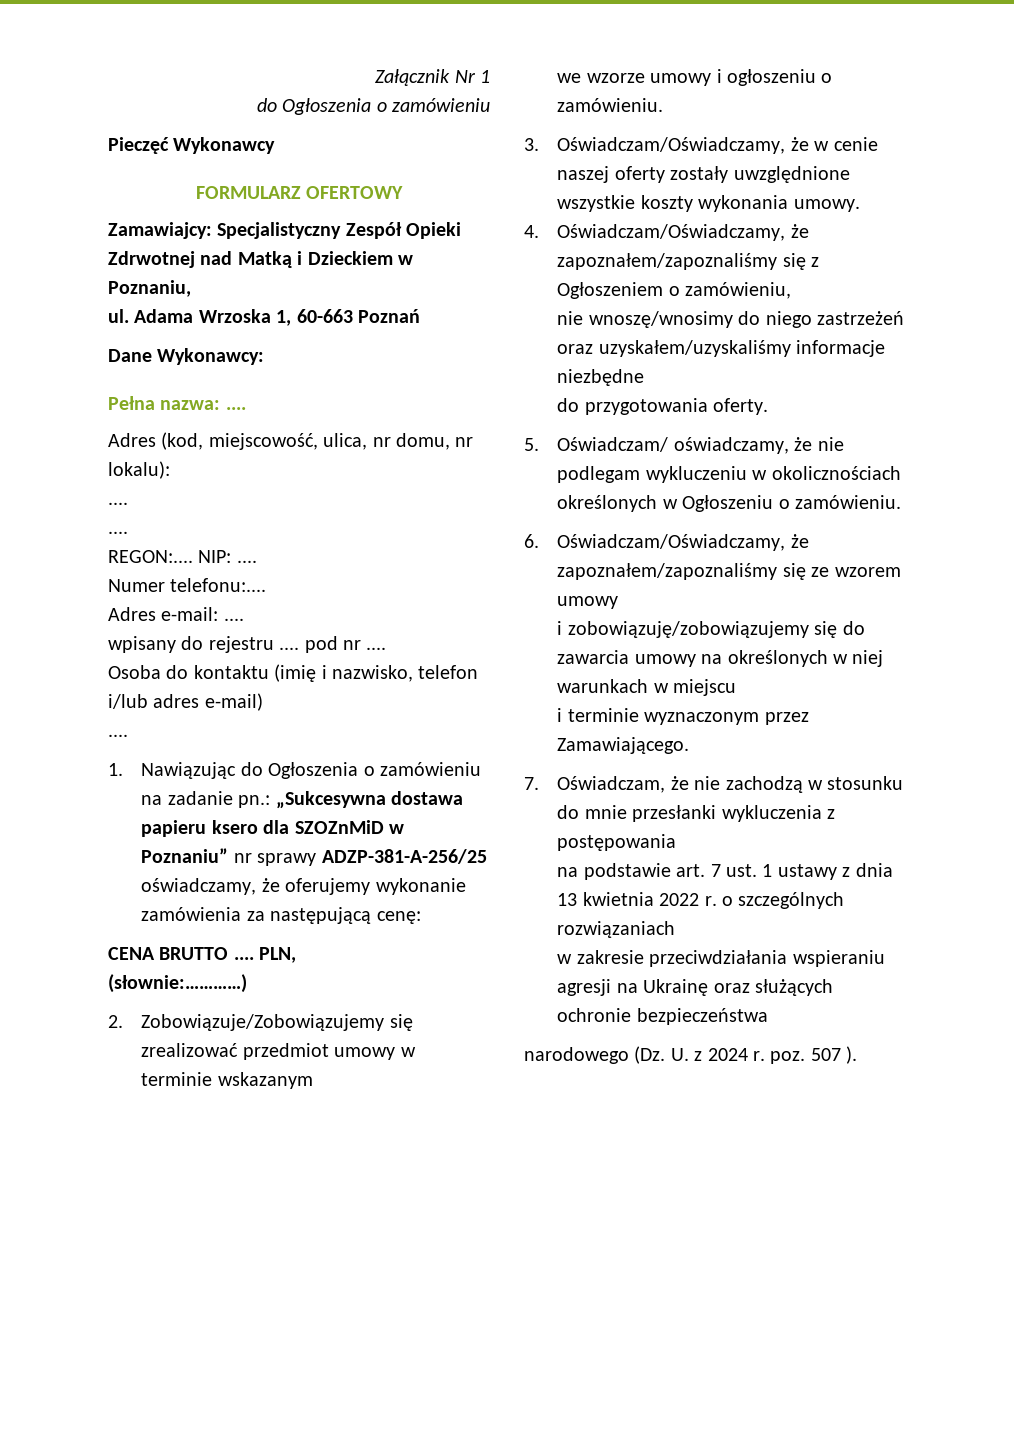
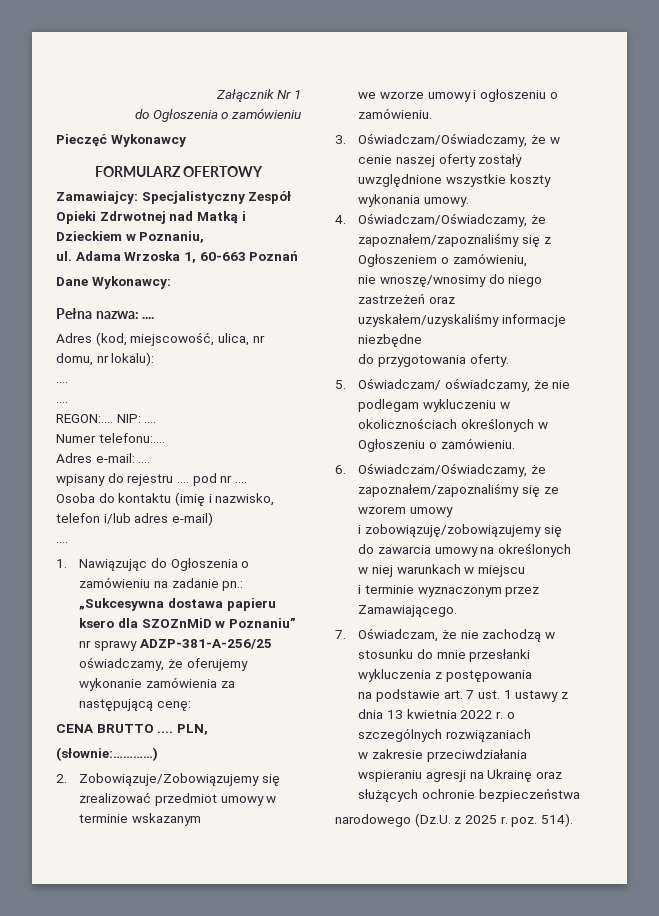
- narodowego (Dz. U. z 2024 r. poz. 507 ).
+ narodowego (Dz.U. z 2025 r. poz. 514).

